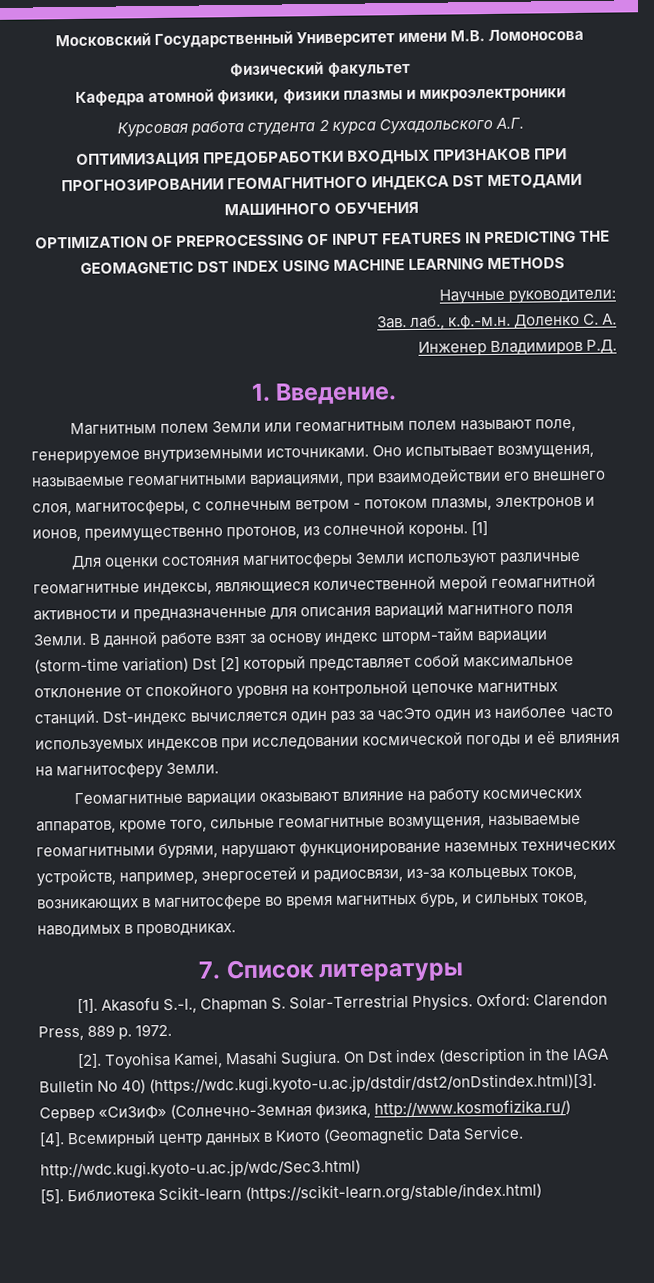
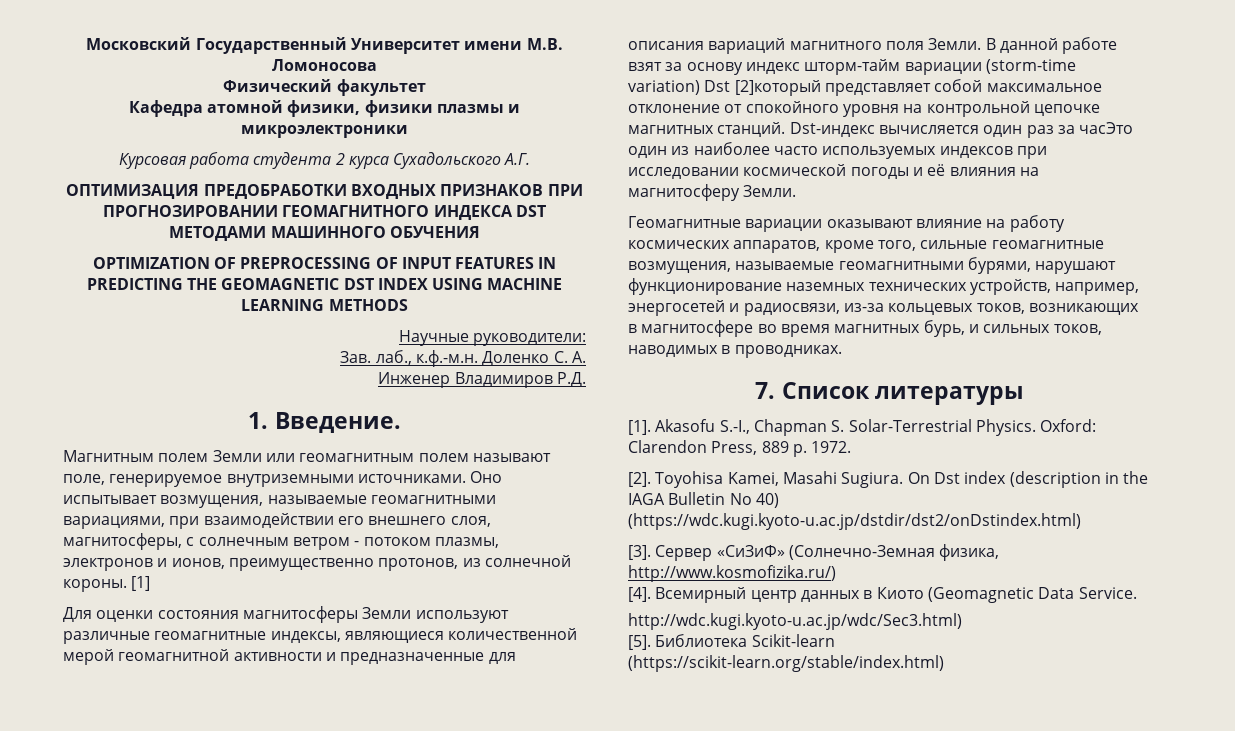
- В данной работе взят за основу индекс шторм-тайм вариации (storm-time variation) Dst [2] который представляет собой максимальное отклонение от спокойного уровня на контрольной цепочке магнитных станций.
+ В данной работе взят за основу индекс шторм-тайм вариации (storm-time variation) Dst [2]который представляет собой максимальное отклонение от спокойного уровня на контрольной цепочке магнитных станций.
- On Dst index (description in the IAGA Bulletin No 40) (https://wdc.kugi.kyoto-u.ac.jp/dstdir/dst2/onDstindex.html)[3]. Сервер «СиЗиФ» (Солнечно-Земная физика, http://www.kosmofizika.ru/)
+ On Dst index (description in the IAGA Bulletin No 40) (https://wdc.kugi.kyoto-u.ac.jp/dstdir/dst2/onDstindex.html)
+ [3]. Сервер «СиЗиФ» (Солнечно-Земная физика, http://www.kosmofizika.ru/)

